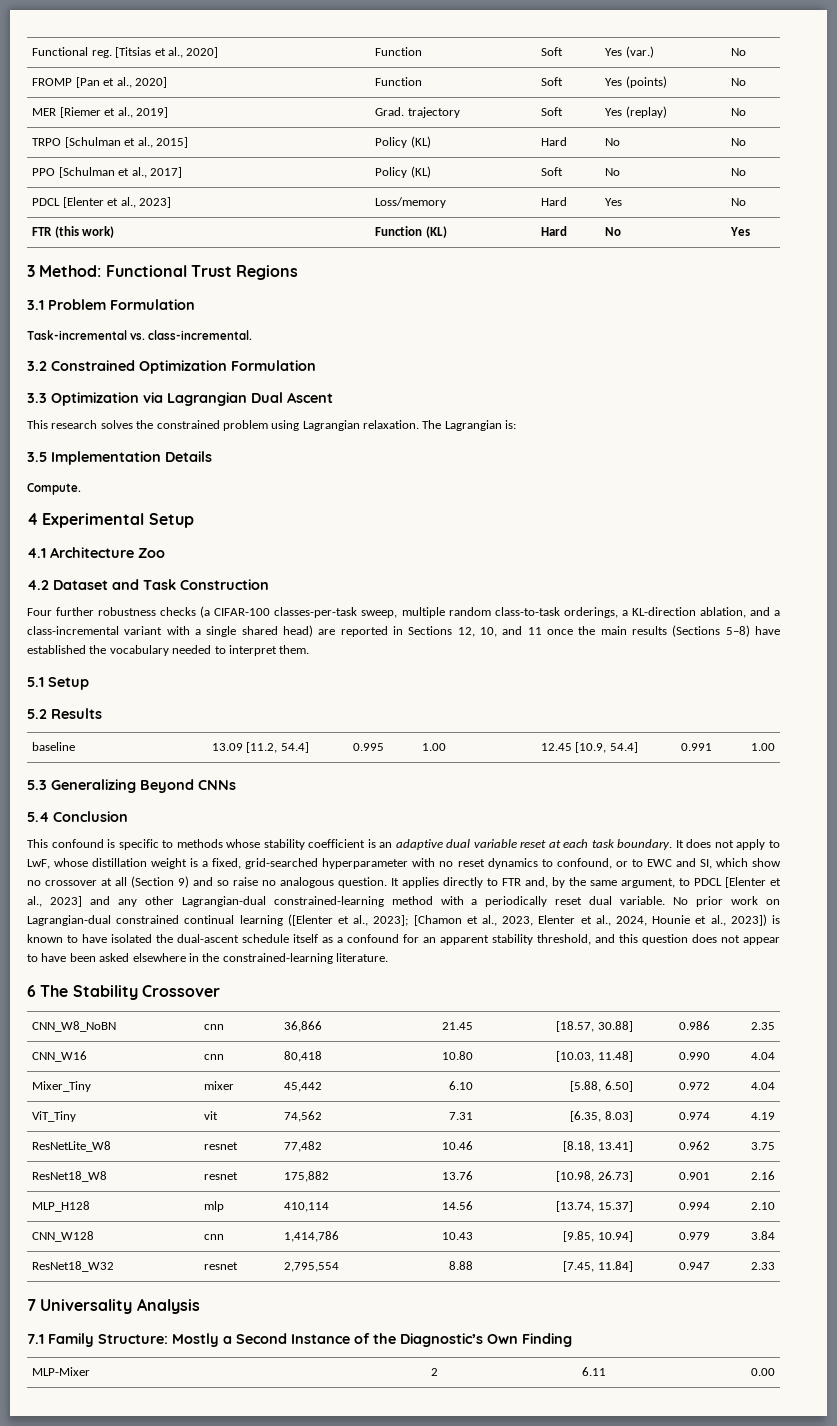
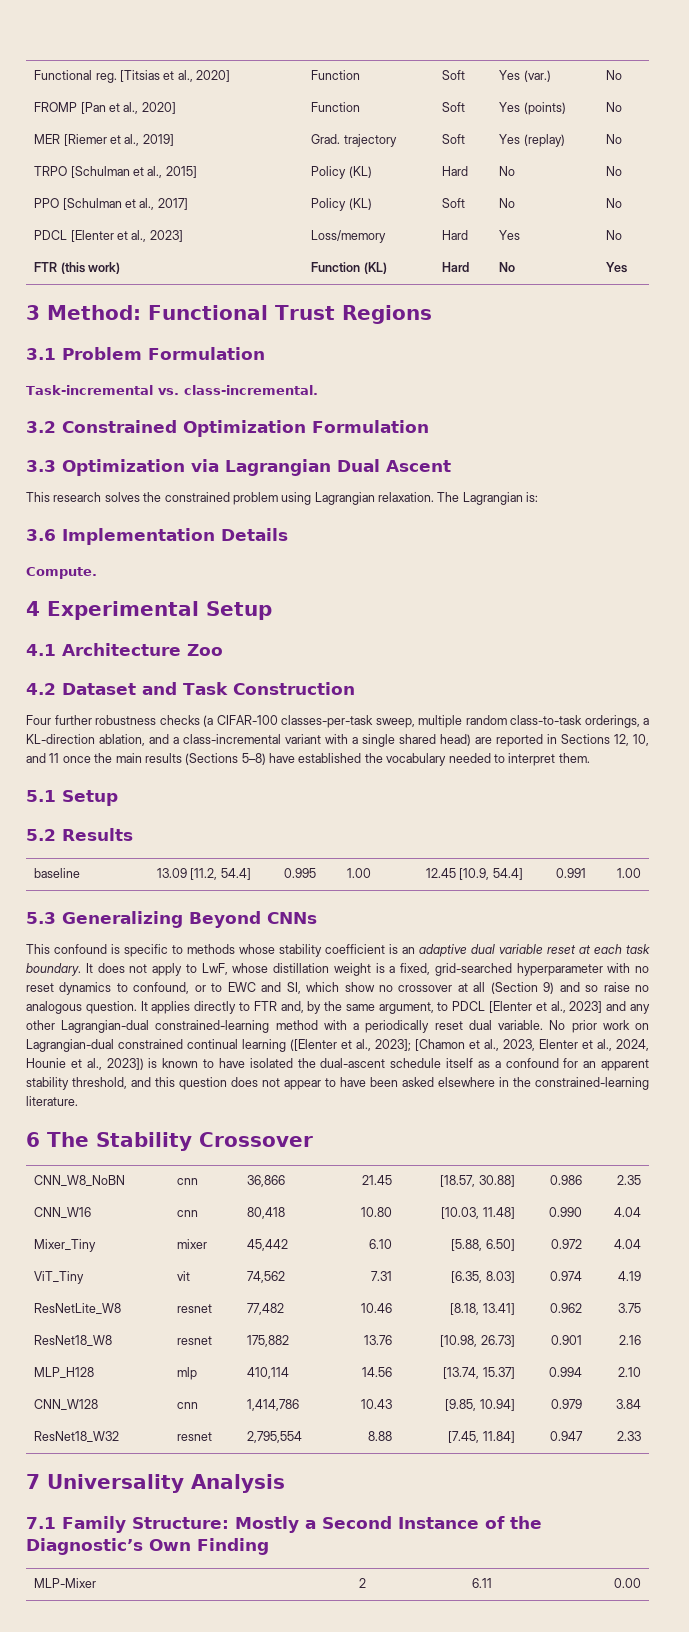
- 3.5 Implementation Details
+ 3.6 Implementation Details
- 5.4 Conclusion

